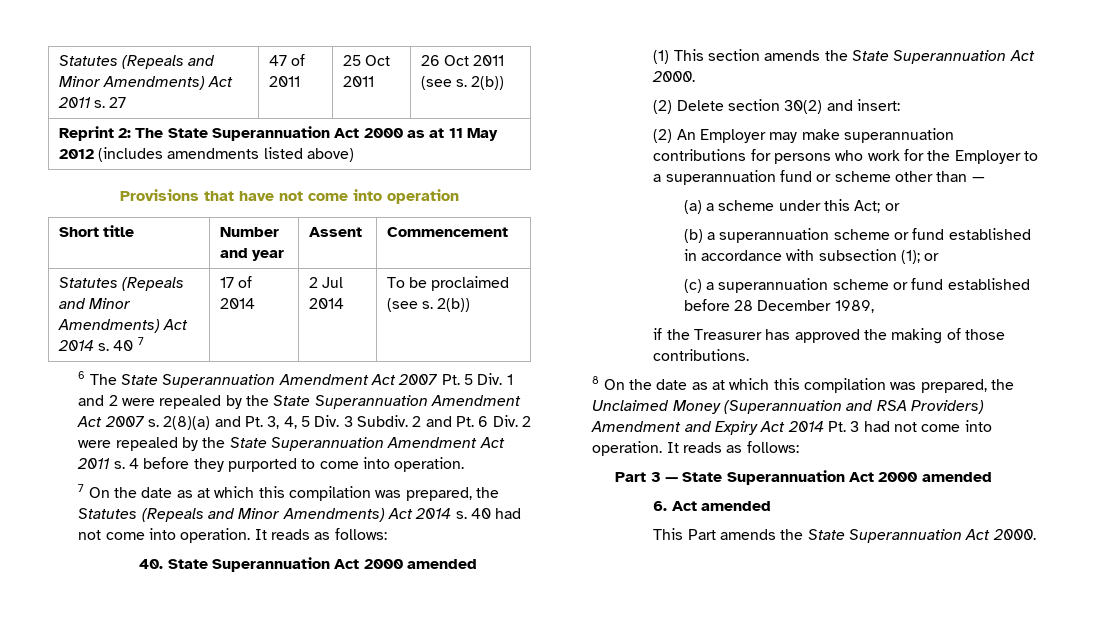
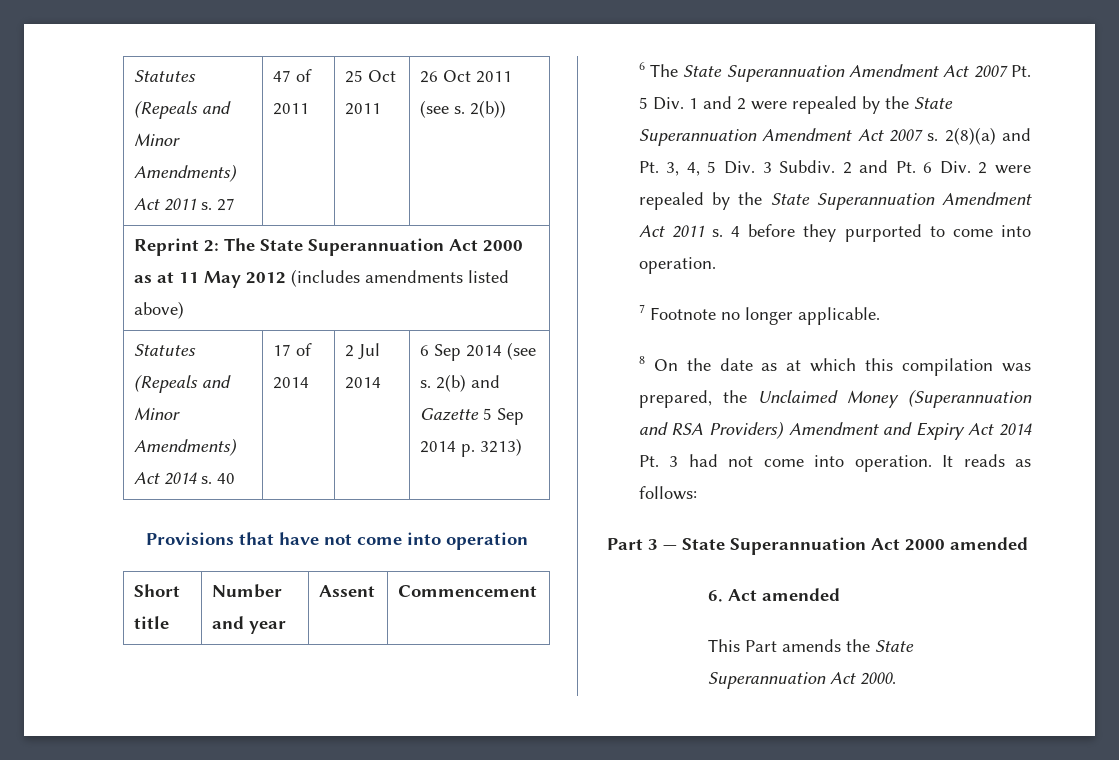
+ Statutes (Repeals and Minor Amendments) Act 2014 s. 40 | 17 of 2014 | 2 Jul 2014 | 6 Sep 2014 (see s. 2(b) and Gazette 5 Sep 2014 p. 3213)
- Statutes (Repeals and Minor Amendments) Act 2014 s. 40 7 | 17 of 2014 | 2 Jul 2014 | To be proclaimed (see s. 2(b))
- 7 On the date as at which this compilation was prepared, the Statutes (Repeals and Minor Amendments) Act 2014 s. 40 had not come into operation. It reads as follows:
- 40. State Superannuation Act 2000 amended
- (1) This section amends the State Superannuation Act 2000.
- (2) Delete section 30(2) and insert:
- (2) An Employer may make superannuation contributions for persons who work for the Employer to a superannuation fund or scheme other than —
- (a) a scheme under this Act; or
- (b) a superannuation scheme or fund established in accordance with subsection (1); or
- (c) a superannuation scheme or fund established before 28 December 1989,
- if the Treasurer has approved the making of those contributions.
+ 7 Footnote no longer applicable.

